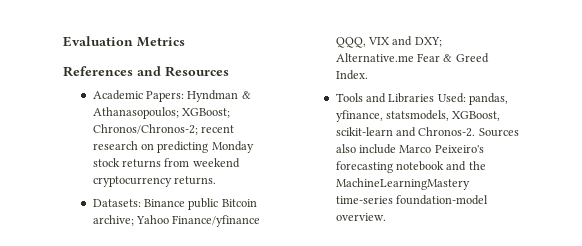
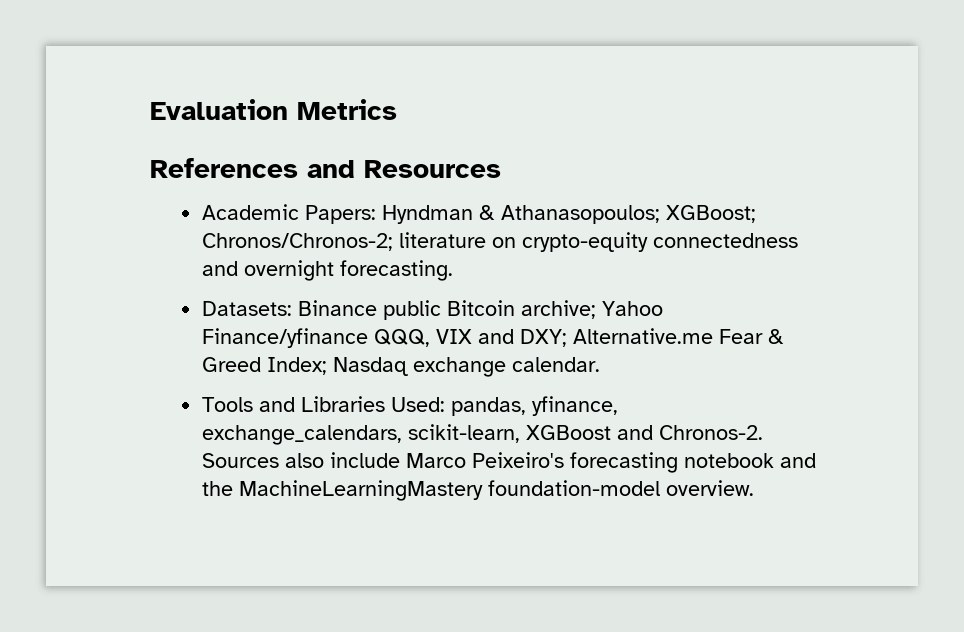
- Academic Papers: Hyndman & Athanasopoulos; XGBoost; Chronos/Chronos-2; recent research on predicting Monday stock returns from weekend cryptocurrency returns.
+ Academic Papers: Hyndman & Athanasopoulos; XGBoost; Chronos/Chronos-2; literature on crypto-equity connectedness and overnight forecasting.
- Datasets: Binance public Bitcoin archive; Yahoo Finance/yfinance QQQ, VIX and DXY; Alternative.me Fear & Greed Index.
+ Datasets: Binance public Bitcoin archive; Yahoo Finance/yfinance QQQ, VIX and DXY; Alternative.me Fear & Greed Index; Nasdaq exchange calendar.
- Tools and Libraries Used: pandas, yfinance, statsmodels, XGBoost, scikit-learn and Chronos-2.
+ Tools and Libraries Used: pandas, yfinance, exchange_calendars, scikit-learn, XGBoost and Chronos-2.
- Sources also include Marco Peixeiro's forecasting notebook and the MachineLearningMastery time-series foundation-model overview.
+ Sources also include Marco Peixeiro's forecasting notebook and the MachineLearningMastery foundation-model overview.

